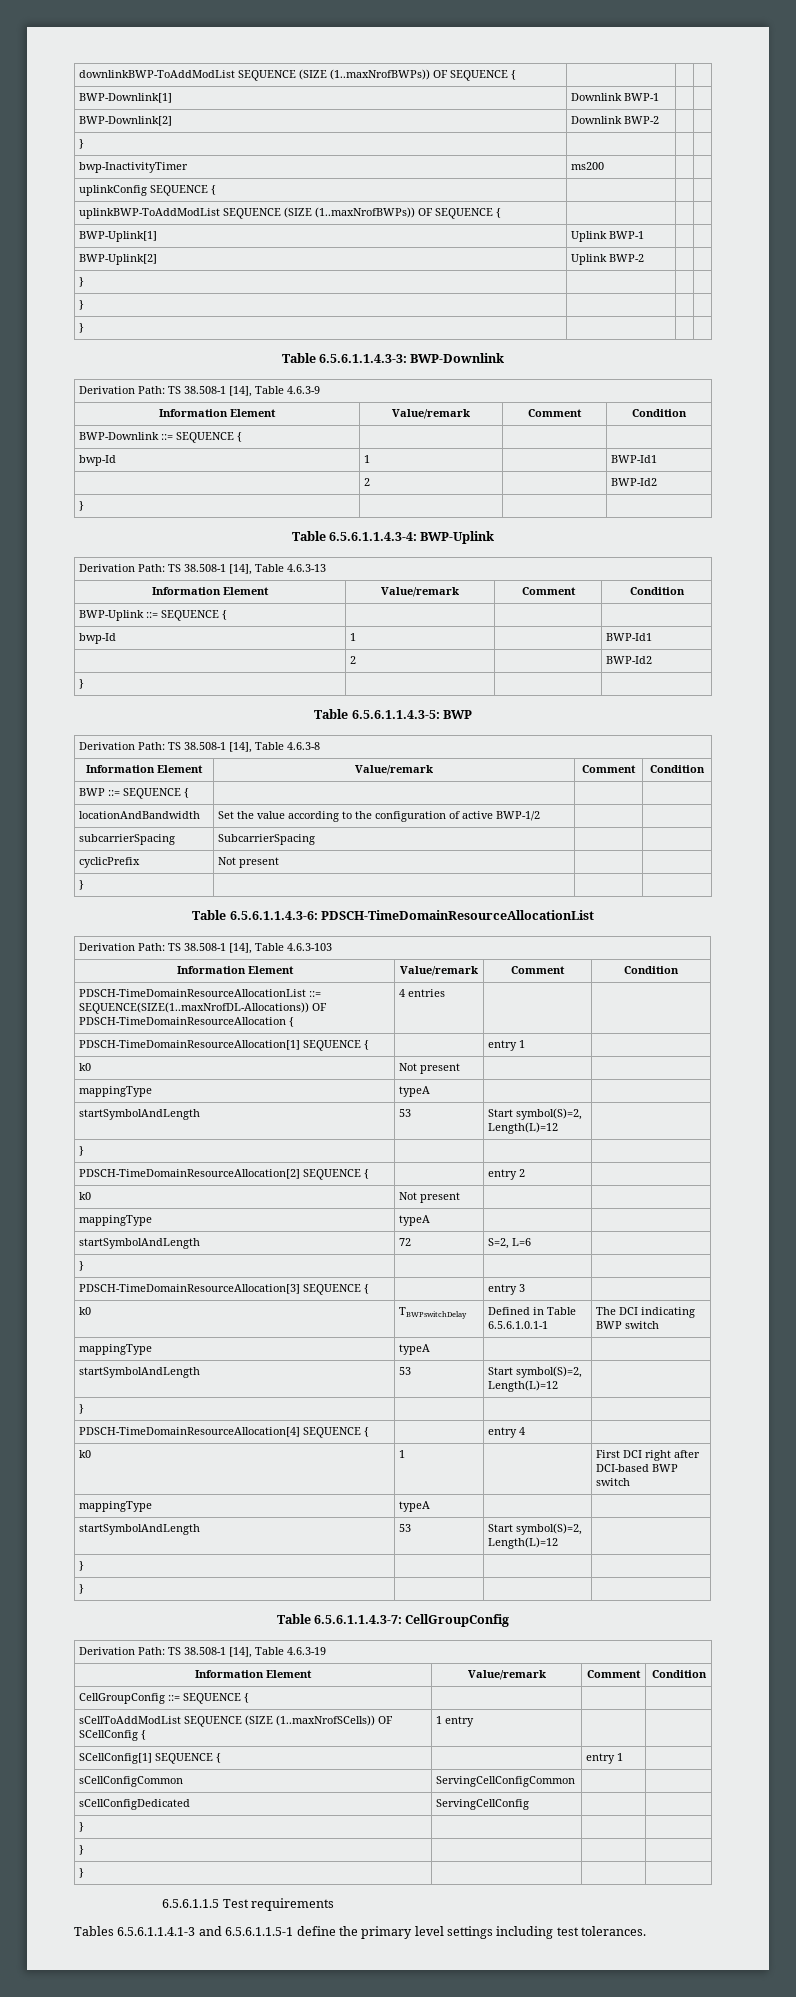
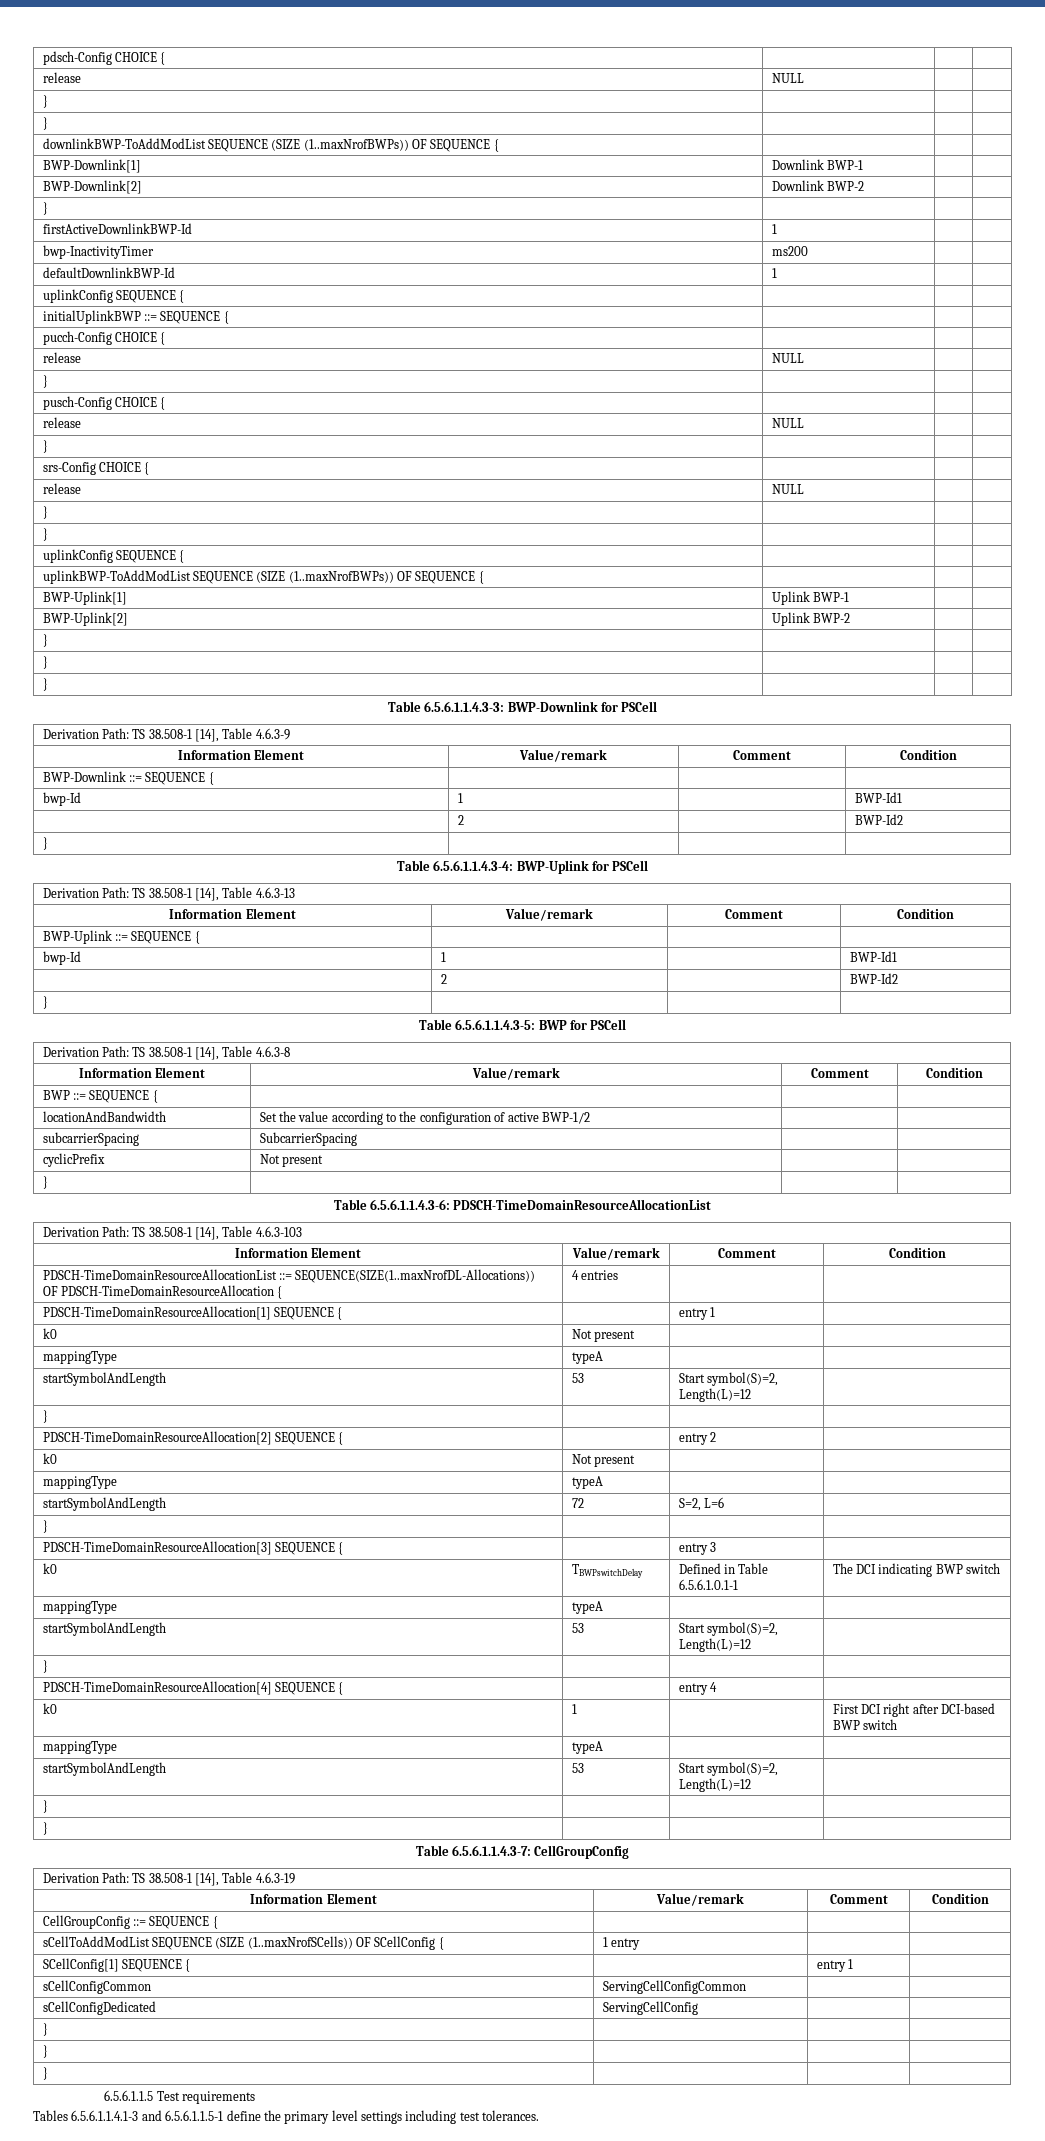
+ pdsch-Config CHOICE { | | |
+ release | NULL | |
+ } | | |
+ } | | |
+ firstActiveDownlinkBWP-Id | 1 | |
+ defaultDownlinkBWP-Id | 1 | |
+ uplinkConfig SEQUENCE { | | |
+ initialUplinkBWP ::= SEQUENCE { | | |
+ pucch-Config CHOICE { | | |
+ release | NULL | |
+ } | | |
+ pusch-Config CHOICE { | | |
+ release | NULL | |
+ } | | |
+ srs-Config CHOICE { | | |
+ release | NULL | |
+ } | | |
+ } | | |
- Table 6.5.6.1.1.4.3-3: BWP-Downlink
+ Table 6.5.6.1.1.4.3-3: BWP-Downlink for PSCell
- Table 6.5.6.1.1.4.3-4: BWP-Uplink
+ Table 6.5.6.1.1.4.3-4: BWP-Uplink for PSCell
- Table 6.5.6.1.1.4.3-5: BWP
+ Table 6.5.6.1.1.4.3-5: BWP for PSCell

